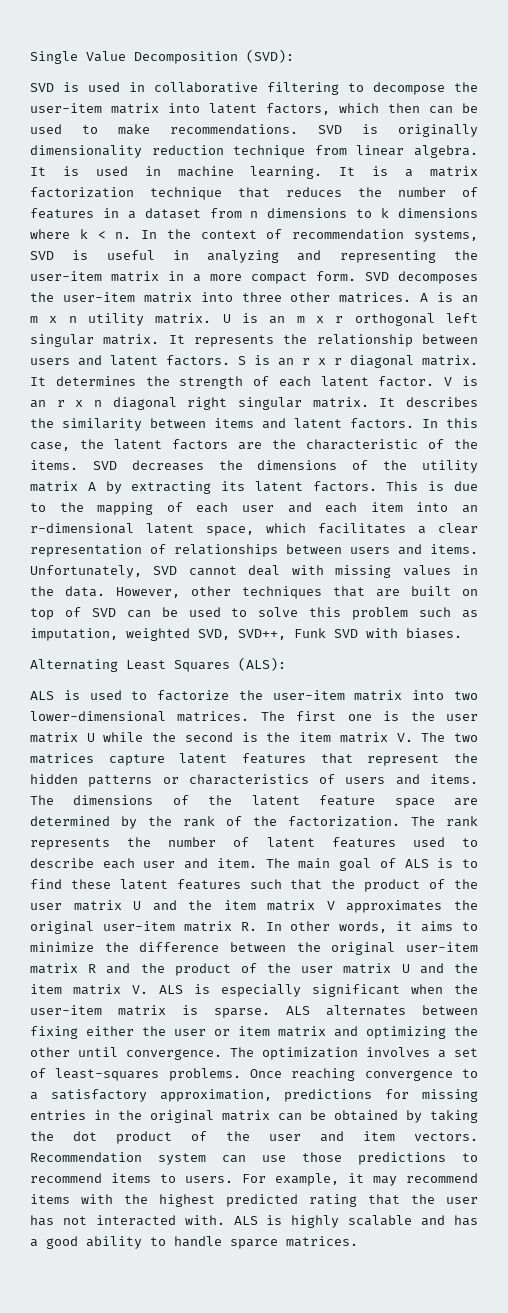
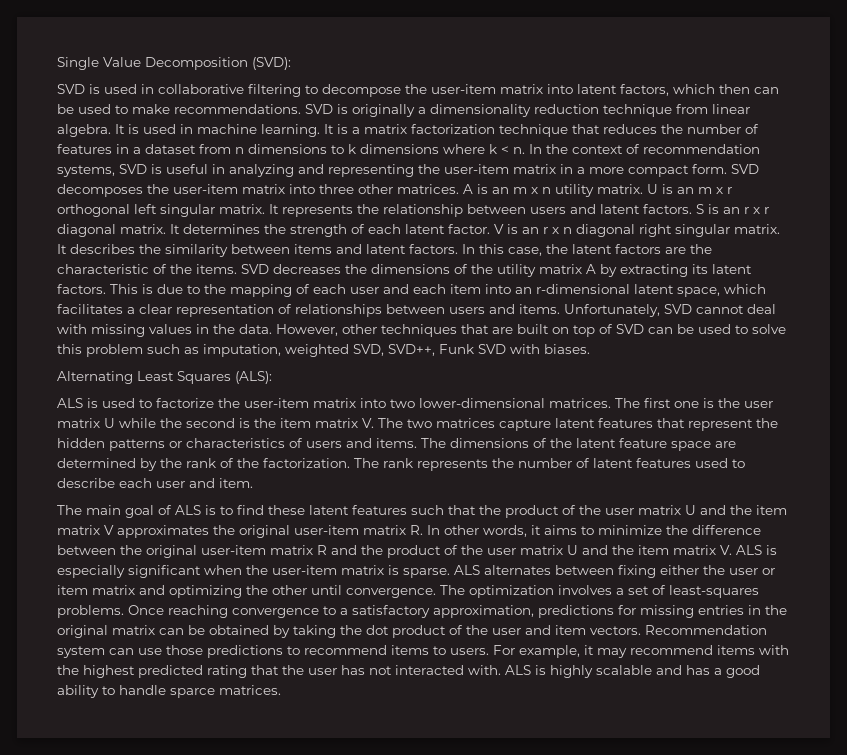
- SVD is originally dimensionality reduction technique from linear algebra.
+ SVD is originally a dimensionality reduction technique from linear algebra.
- The rank represents the number of latent features used to describe each user and item. The main goal of ALS is to find these latent features such that the product of the user matrix U and the item matrix V approximates the original user-item matrix R. In other words, it aims to minimize the difference between the original user-item matrix R and the product of the user matrix U and the item matrix V. ALS is especially significant when the user-item matrix is sparse.
+ The rank represents the number of latent features used to describe each user and item.
+ The main goal of ALS is to find these latent features such that the product of the user matrix U and the item matrix V approximates the original user-item matrix R. In other words, it aims to minimize the difference between the original user-item matrix R and the product of the user matrix U and the item matrix V. ALS is especially significant when the user-item matrix is sparse.

